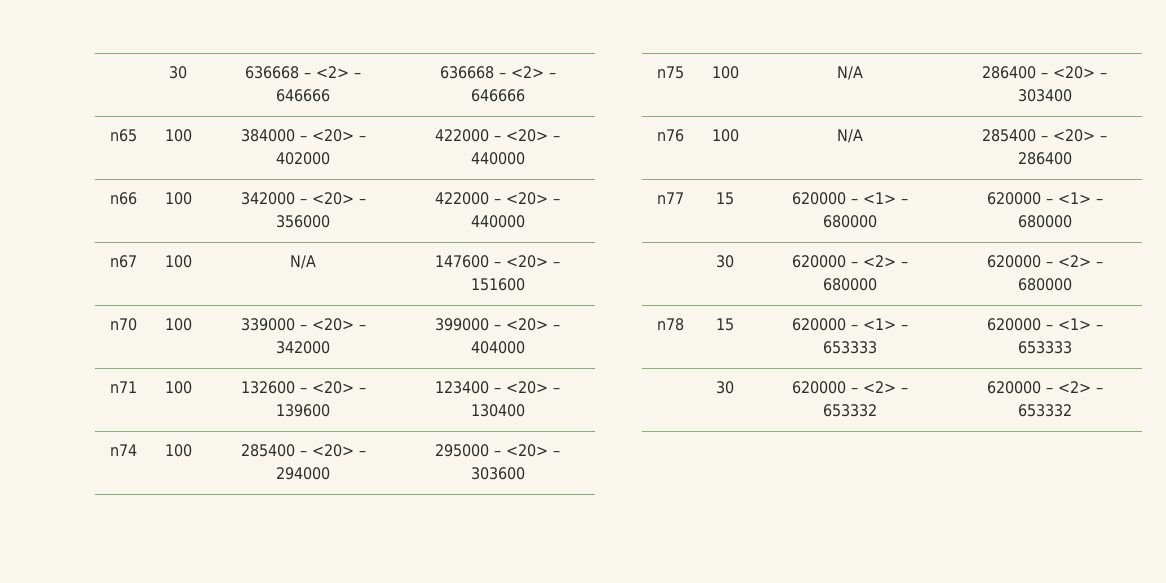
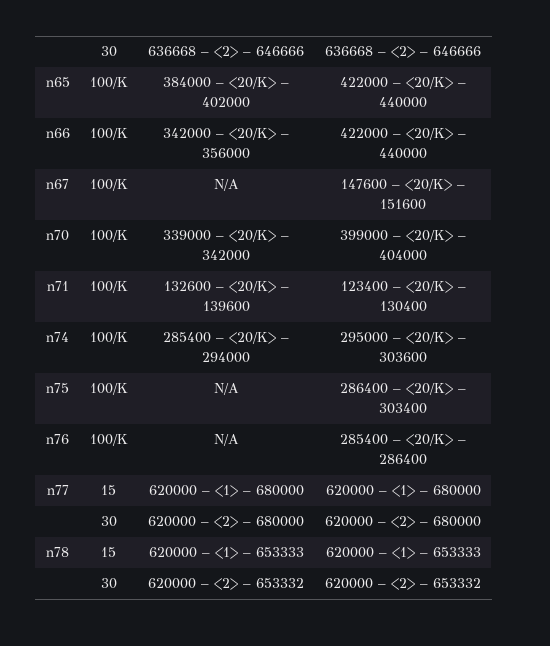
- n65 | 100 | 384000 – <20> – 402000 | 422000 – <20> – 440000
+ n65 | 100/K | 384000 – <20/K> – 402000 | 422000 – <20/K> – 440000
- n66 | 100 | 342000 – <20> – 356000 | 422000 – <20> – 440000
+ n66 | 100/K | 342000 – <20/K> – 356000 | 422000 – <20/K> – 440000
- n67 | 100 | N/A | 147600 – <20> – 151600
+ n67 | 100/K | N/A | 147600 – <20/K> – 151600
- n70 | 100 | 339000 – <20> – 342000 | 399000 – <20> – 404000
+ n70 | 100/K | 339000 – <20/K> – 342000 | 399000 – <20/K> – 404000
- n71 | 100 | 132600 – <20> – 139600 | 123400 – <20> – 130400
+ n71 | 100/K | 132600 – <20/K> – 139600 | 123400 – <20/K> – 130400
- n74 | 100 | 285400 – <20> – 294000 | 295000 – <20> – 303600
+ n74 | 100/K | 285400 – <20/K> – 294000 | 295000 – <20/K> – 303600
- n75 | 100 | N/A | 286400 – <20> – 303400
+ n75 | 100/K | N/A | 286400 – <20/K> – 303400
- n76 | 100 | N/A | 285400 – <20> – 286400
+ n76 | 100/K | N/A | 285400 – <20/K> – 286400

